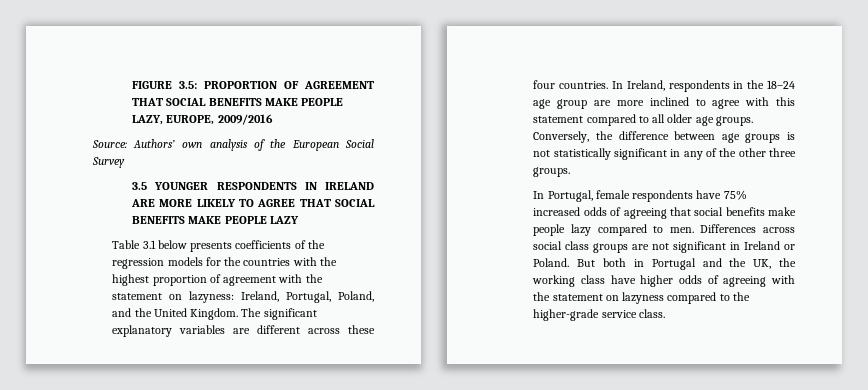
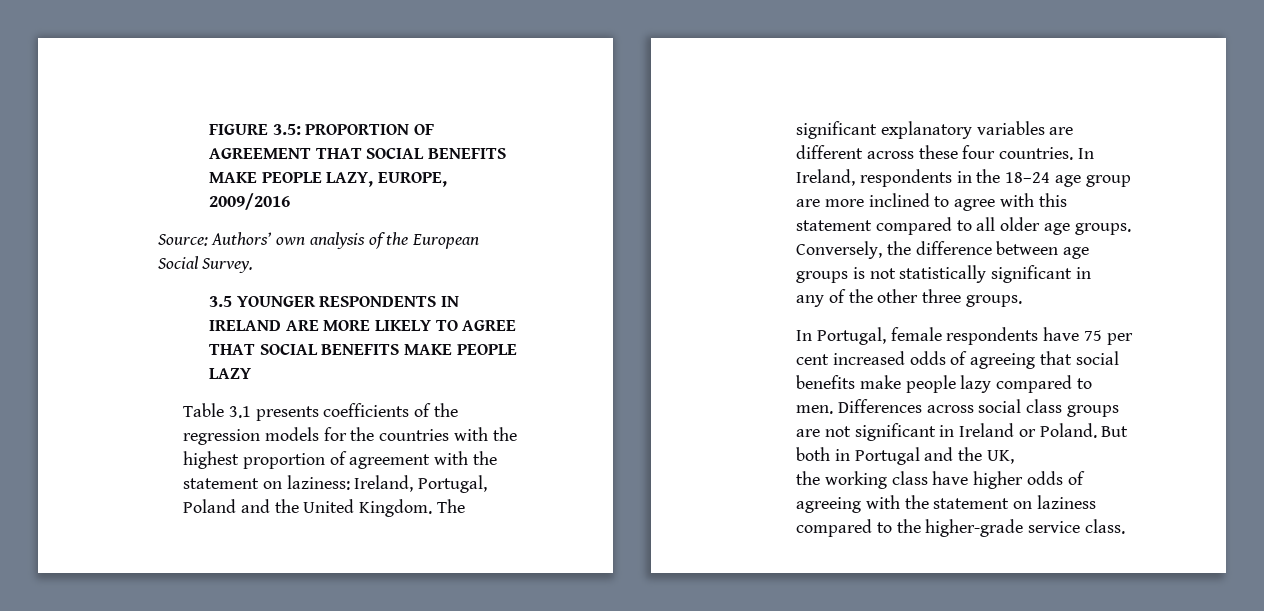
- Source: Authors’ own analysis of the European Social Survey
+ Source: Authors’ own analysis of the European Social Survey.
- Table 3.1 below presents coefficients of the regression models for the countries with the highest proportion of agreement with the statement on lazyness: Ireland, Portugal, Poland, and the United Kingdom.
+ Table 3.1 presents coefficients of the regression models for the countries with the highest proportion of agreement with the statement on laziness: Ireland, Portugal, Poland and the United Kingdom.
- Conversely, the difference between age groups is not statistically significant in any of the other three groups.
+ Conversely, the difference between age groups is not statistically significant in
+ any of the other three groups.
- In Portugal, female respondents have 75% increased odds of agreeing that social benefits make people lazy compared to men.
+ In Portugal, female respondents have 75 per cent increased odds of agreeing that social benefits make people lazy compared to men.
- But both in Portugal and the UK, the working class have higher odds of agreeing with the statement on lazyness compared to the higher-grade service class.
+ But both in Portugal and the UK,
+ the working class have higher odds of agreeing with the statement on laziness compared to the higher-grade service class.

